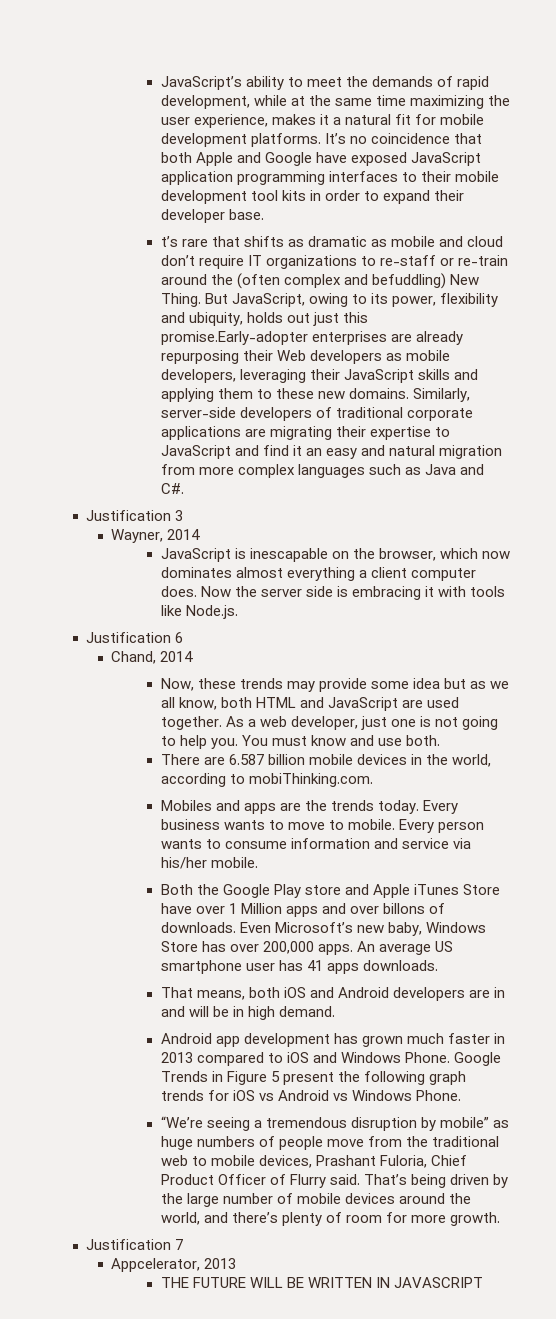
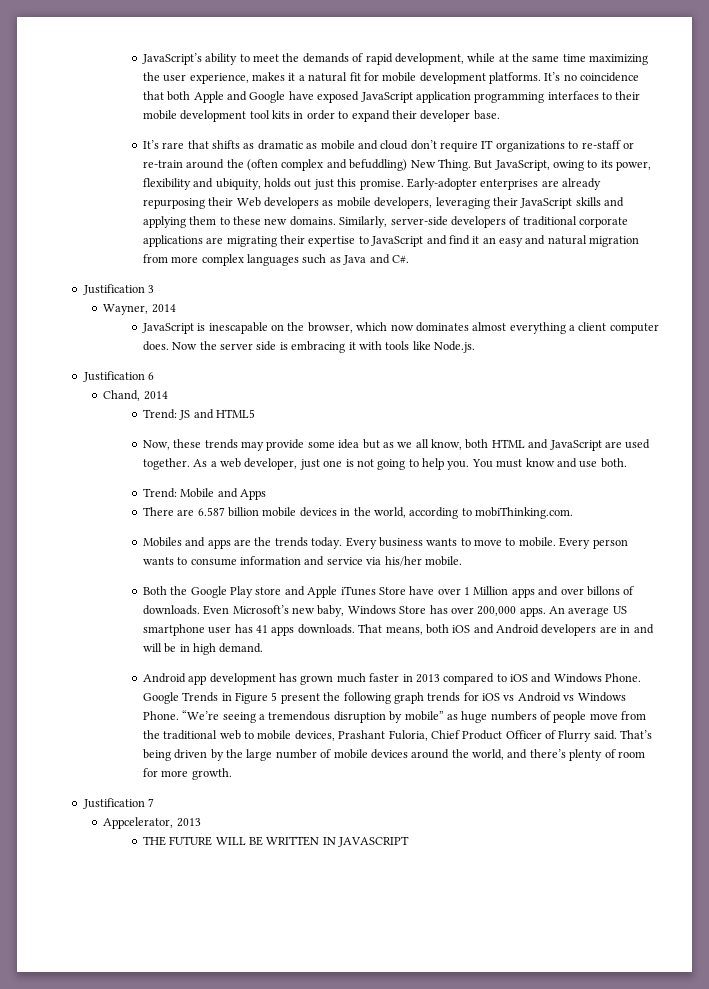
- t’s rare that shifts as dramatic as mobile and cloud don’t require IT organizations to re-staff or re-train around the (often complex and befuddling) New Thing.
+ It’s rare that shifts as dramatic as mobile and cloud don’t require IT organizations to re-staff or re-train around the (often complex and befuddling) New Thing.
- But JavaScript, owing to its power, flexibility and ubiquity, holds out just this promise.Early-adopter enterprises are already repurposing their Web developers as mobile developers, leveraging their JavaScript skills and applying them to these new domains.
+ But JavaScript, owing to its power, flexibility and ubiquity, holds out just this promise. Early-adopter enterprises are already repurposing their Web developers as mobile developers, leveraging their JavaScript skills and applying them to these new domains.
+ Trend: JS and HTML5
+ Trend: Mobile and Apps
- An average US smartphone user has 41 apps downloads.
- That means, both iOS and Android developers are in and will be in high demand.
+ An average US smartphone user has 41 apps downloads. That means, both iOS and Android developers are in and will be in high demand.
- Google Trends in Figure 5 present the following graph trends for iOS vs Android vs Windows Phone.
- “We’re seeing a tremendous disruption by mobile” as huge numbers of people move from the traditional web to mobile devices, Prashant Fuloria, Chief Product Officer of Flurry said.
+ Google Trends in Figure 5 present the following graph trends for iOS vs Android vs Windows Phone. “We’re seeing a tremendous disruption by mobile” as huge numbers of people move from the traditional web to mobile devices, Prashant Fuloria, Chief Product Officer of Flurry said.

